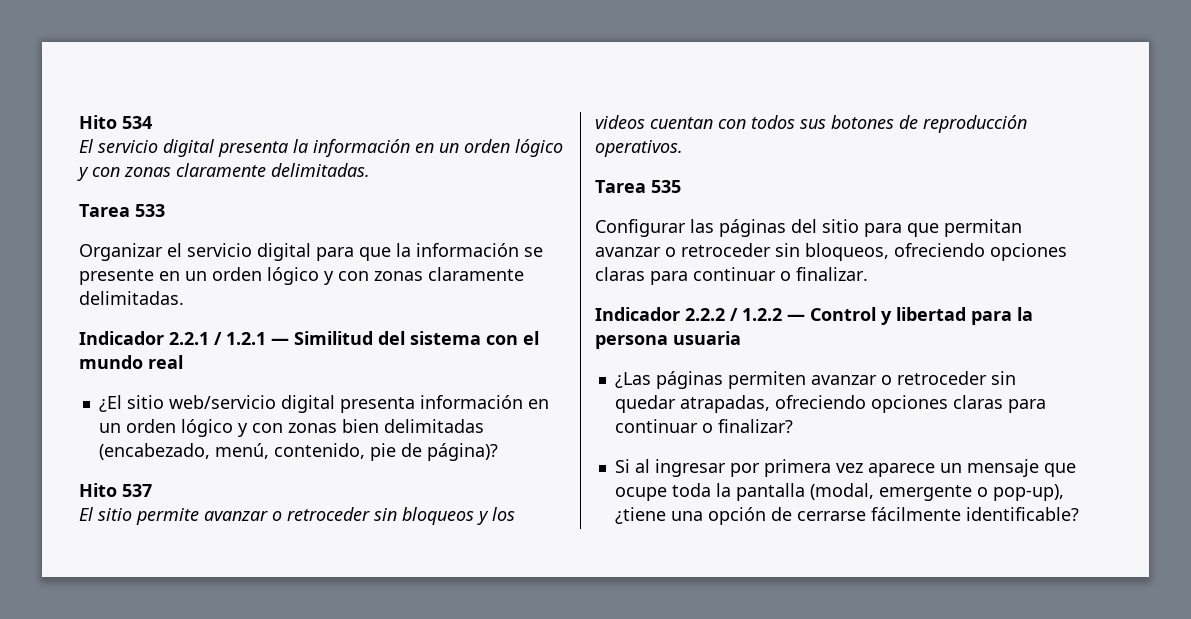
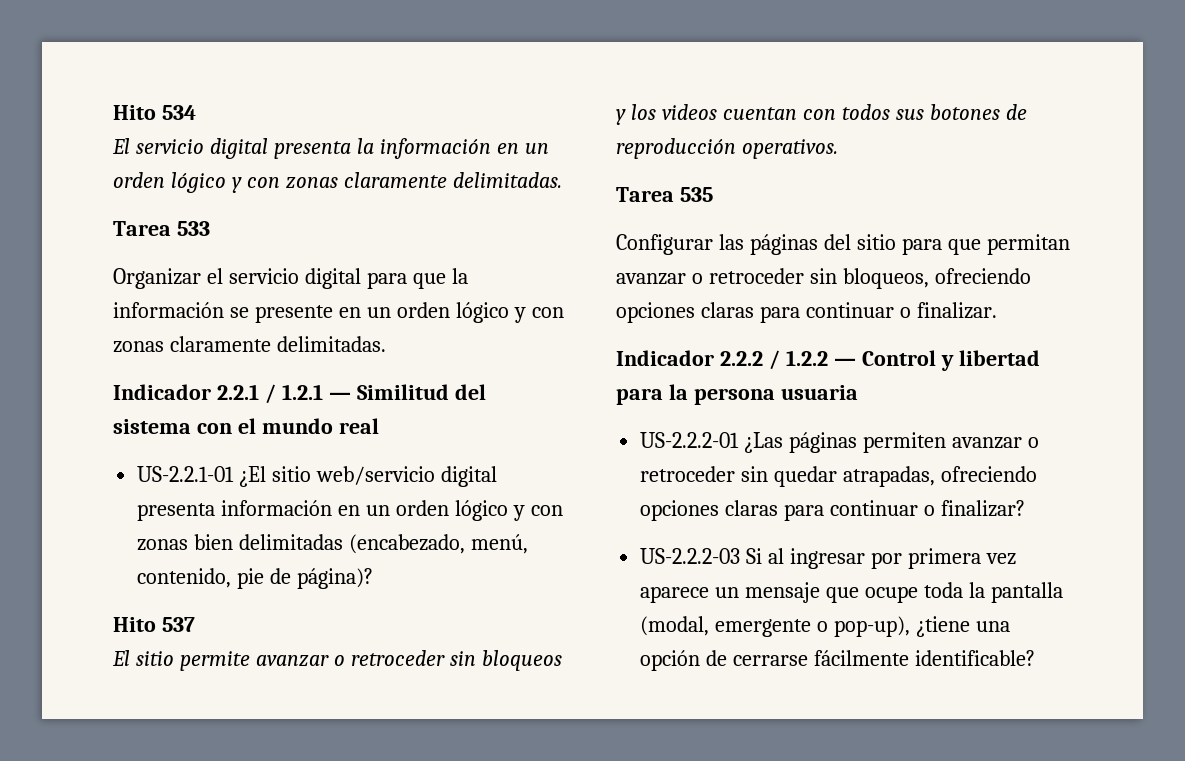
- ¿El sitio web/servicio digital presenta información en un orden lógico y con zonas bien delimitadas (encabezado, menú, contenido, pie de página)?
+ US-2.2.1-01 ¿El sitio web/servicio digital presenta información en un orden lógico y con zonas bien delimitadas (encabezado, menú, contenido, pie de página)?
- ¿Las páginas permiten avanzar o retroceder sin quedar atrapadas, ofreciendo opciones claras para continuar o finalizar?
+ US-2.2.2-01 ¿Las páginas permiten avanzar o retroceder sin quedar atrapadas, ofreciendo opciones claras para continuar o finalizar?
- Si al ingresar por primera vez aparece un mensaje que ocupe toda la pantalla (modal, emergente o pop-up), ¿tiene una opción de cerrarse fácilmente identificable?
+ US-2.2.2-03 Si al ingresar por primera vez aparece un mensaje que ocupe toda la pantalla (modal, emergente o pop-up), ¿tiene una opción de cerrarse fácilmente identificable?

